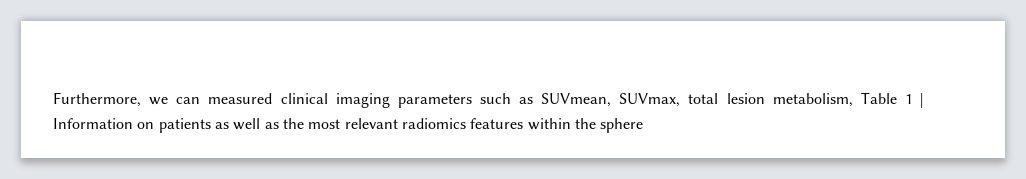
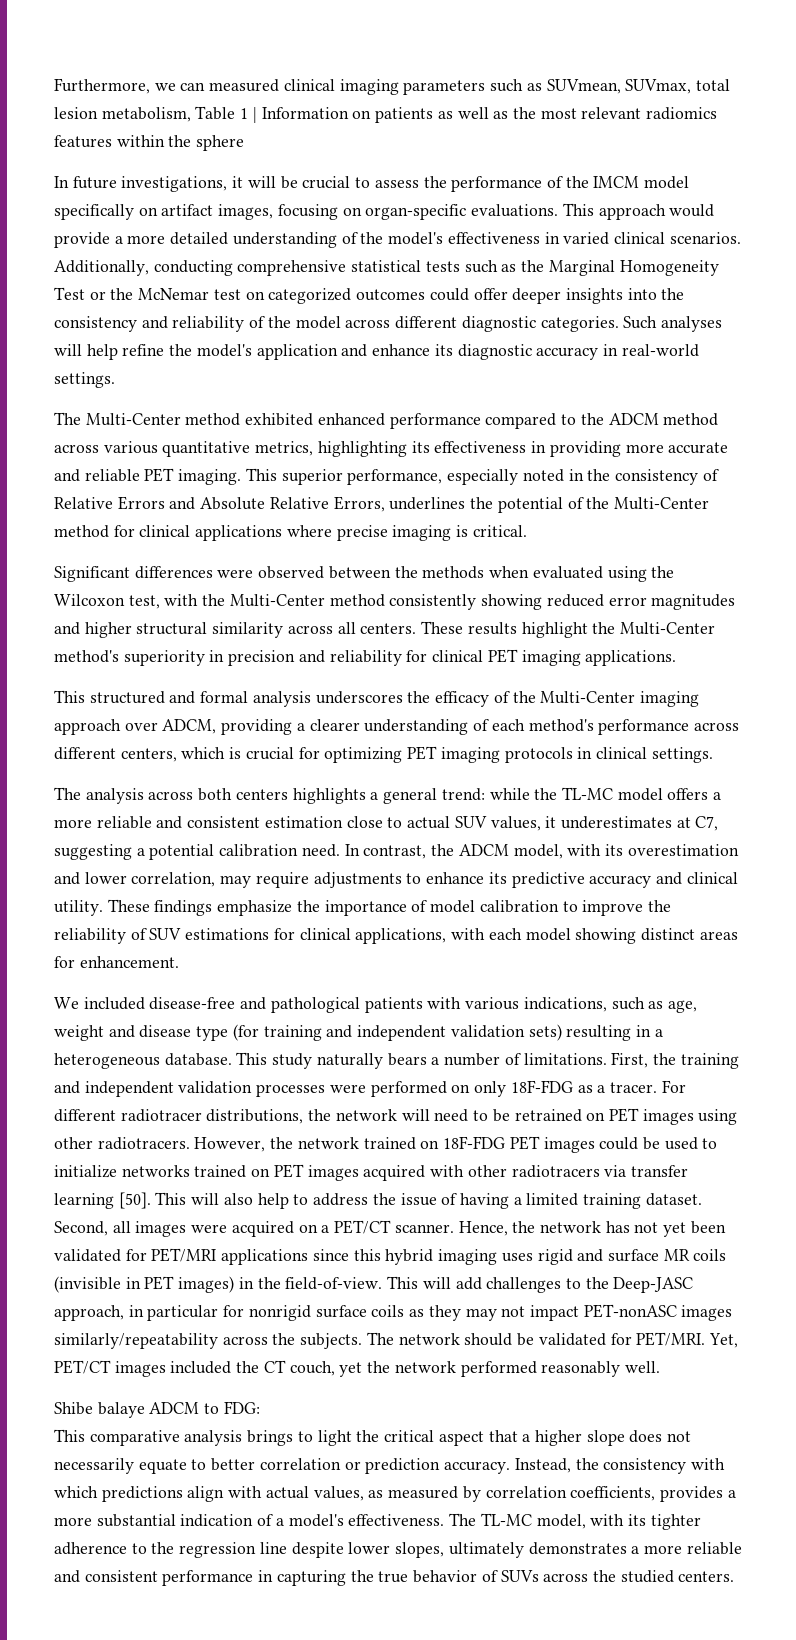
+ In future investigations, it will be crucial to assess the performance of the IMCM model specifically on artifact images, focusing on organ-specific evaluations. This approach would provide a more detailed understanding of the model's effectiveness in varied clinical scenarios. Additionally, conducting comprehensive statistical tests such as the Marginal Homogeneity Test or the McNemar test on categorized outcomes could offer deeper insights into the consistency and reliability of the model across different diagnostic categories. Such analyses will help refine the model's application and enhance its diagnostic accuracy in real-world settings.
+ The Multi-Center method exhibited enhanced performance compared to the ADCM method across various quantitative metrics, highlighting its effectiveness in providing more accurate and reliable PET imaging. This superior performance, especially noted in the consistency of Relative Errors and Absolute Relative Errors, underlines the potential of the Multi-Center method for clinical applications where precise imaging is critical.
+ Significant differences were observed between the methods when evaluated using the Wilcoxon test, with the Multi-Center method consistently showing reduced error magnitudes and higher structural similarity across all centers. These results highlight the Multi-Center method's superiority in precision and reliability for clinical PET imaging applications.
+ This structured and formal analysis underscores the efficacy of the Multi-Center imaging approach over ADCM, providing a clearer understanding of each method's performance across different centers, which is crucial for optimizing PET imaging protocols in clinical settings.
+ The analysis across both centers highlights a general trend: while the TL-MC model offers a more reliable and consistent estimation close to actual SUV values, it underestimates at C7, suggesting a potential calibration need. In contrast, the ADCM model, with its overestimation and lower correlation, may require adjustments to enhance its predictive accuracy and clinical utility. These findings emphasize the importance of model calibration to improve the reliability of SUV estimations for clinical applications, with each model showing distinct areas for enhancement.
+ We included disease-free and pathological patients with various indications, such as age, weight and disease type (for training and independent validation sets) resulting in a heterogeneous database. This study naturally bears a number of limitations. First, the training and independent validation processes were performed on only 18F-FDG as a tracer. For different radiotracer distributions, the network will need to be retrained on PET images using other radiotracers. However, the network trained on 18F-FDG PET images could be used to initialize networks trained on PET images acquired with other radiotracers via transfer learning [50]. This will also help to address the issue of having a limited training dataset. Second, all images were acquired on a PET/CT scanner. Hence, the network has not yet been validated for PET/MRI applications since this hybrid imaging uses rigid and surface MR coils (invisible in PET images) in the field-of-view. This will add challenges to the Deep-JASC approach, in particular for nonrigid surface coils as they may not impact PET-nonASC images similarly/repeatability across the subjects. The network should be validated for PET/MRI. Yet, PET/CT images included the CT couch, yet the network performed reasonably well.
+ Shibe balaye ADCM to FDG:
+ This comparative analysis brings to light the critical aspect that a higher slope does not necessarily equate to better correlation or prediction accuracy. Instead, the consistency with which predictions align with actual values, as measured by correlation coefficients, provides a more substantial indication of a model's effectiveness. The TL-MC model, with its tighter adherence to the regression line despite lower slopes, ultimately demonstrates a more reliable and consistent performance in capturing the true behavior of SUVs across the studied centers.

